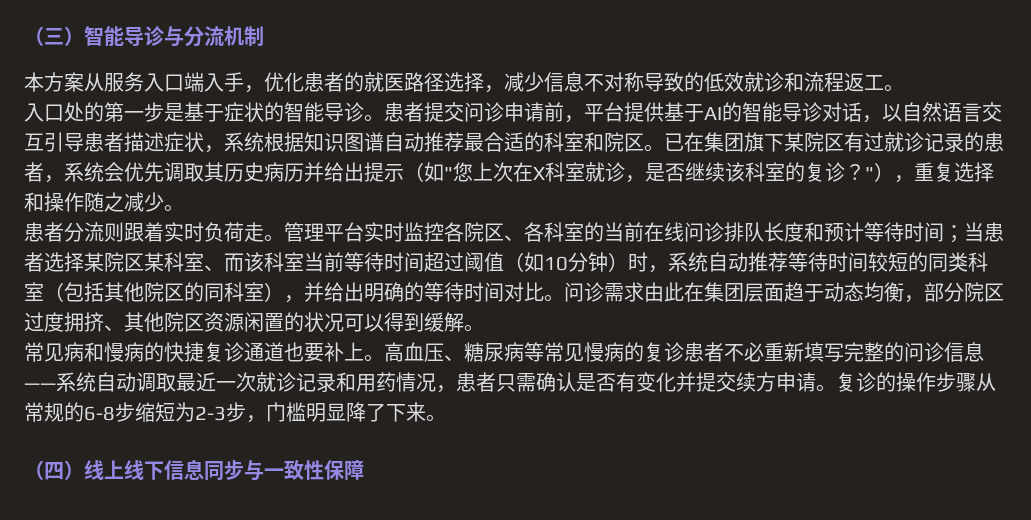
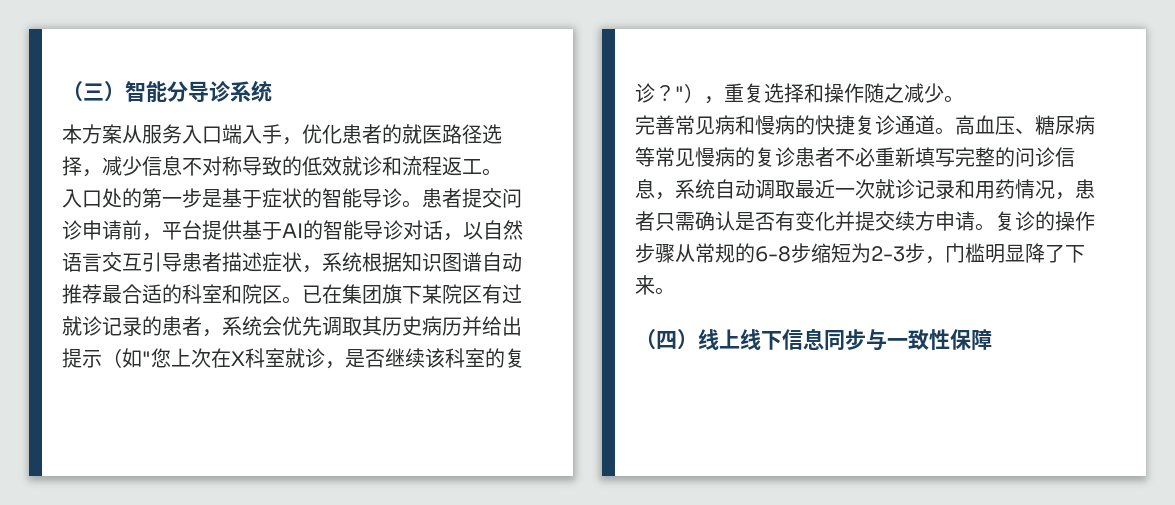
- （三）智能导诊与分流机制
+ （三）智能分导诊系统
- 患者分流则跟着实时负荷走。管理平台实时监控各院区、各科室的当前在线问诊排队长度和预计等待时间；当患者选择某院区某科室、而该科室当前等待时间超过阈值（如10分钟）时，系统自动推荐等待时间较短的同类科室（包括其他院区的同科室），并给出明确的等待时间对比。问诊需求由此在集团层面趋于动态均衡，部分院区过度拥挤、其他院区资源闲置的状况可以得到缓解。
- 常见病和慢病的快捷复诊通道也要补上。
+ 完善常见病和慢病的快捷复诊通道。
- 高血压、糖尿病等常见慢病的复诊患者不必重新填写完整的问诊信息——系统自动调取最近一次就诊记录和用药情况，患者只需确认是否有变化并提交续方申请。
+ 高血压、糖尿病等常见慢病的复诊患者不必重新填写完整的问诊信息，系统自动调取最近一次就诊记录和用药情况，患者只需确认是否有变化并提交续方申请。

